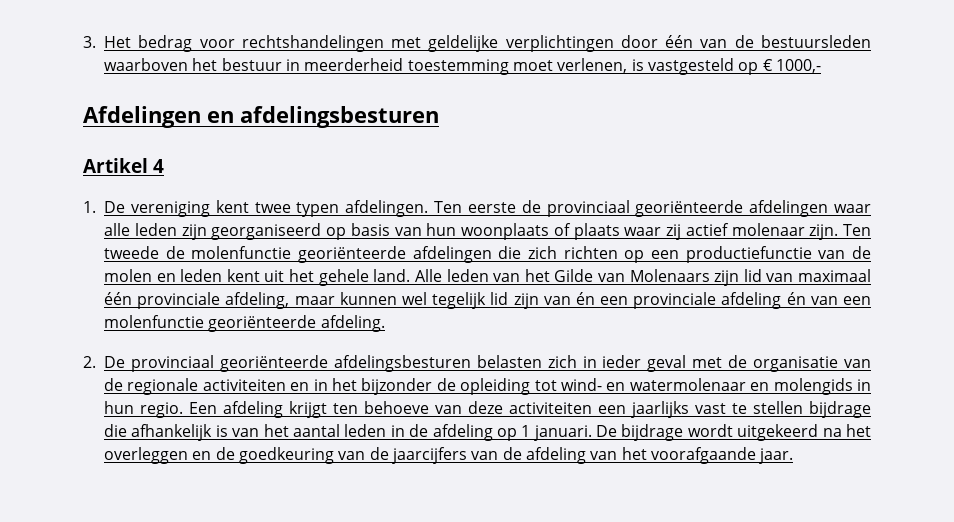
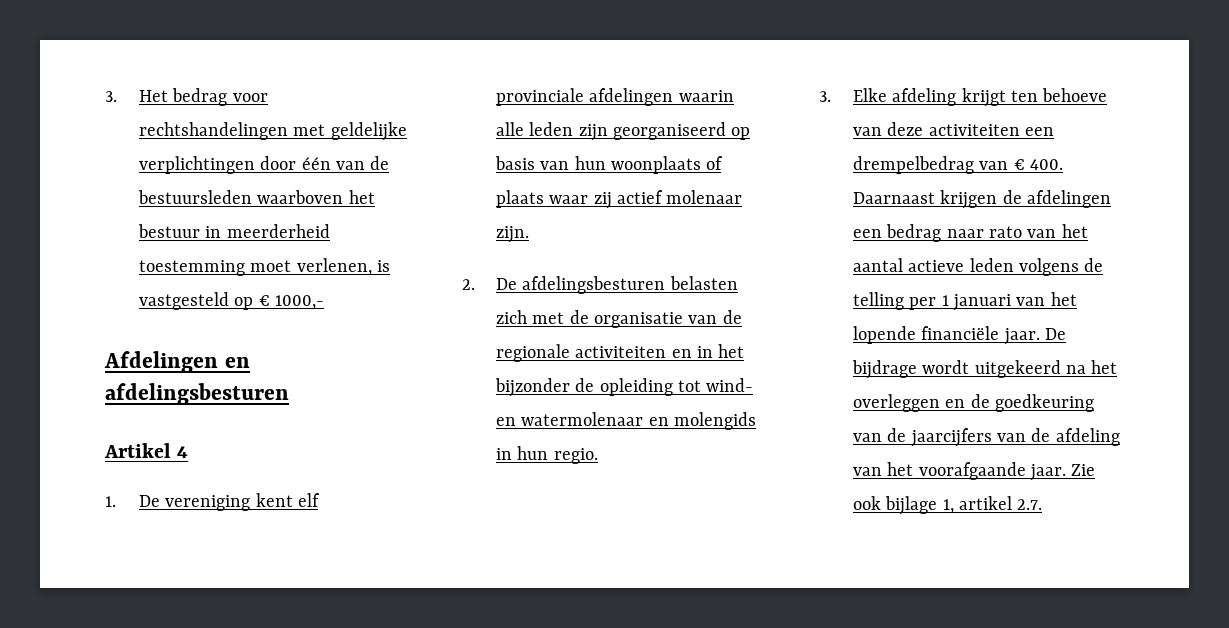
- 1. De vereniging kent twee typen afdelingen. Ten eerste de provinciaal georiënteerde afdelingen waar alle leden zijn georganiseerd op basis van hun woonplaats of plaats waar zij actief molenaar zijn. Ten tweede de molenfunctie georiënteerde afdelingen die zich richten op een productiefunctie van de molen en leden kent uit het gehele land. Alle leden van het Gilde van Molenaars zijn lid van maximaal één provinciale afdeling, maar kunnen wel tegelijk lid zijn van én een provinciale afdeling én van een molenfunctie georiënteerde afdeling.
+ 1. De vereniging kent elf provinciale afdelingen waarin alle leden zijn georganiseerd op basis van hun woonplaats of plaats waar zij actief molenaar zijn.
- 2. De provinciaal georiënteerde afdelingsbesturen belasten zich in ieder geval met de organisatie van de regionale activiteiten en in het bijzonder de opleiding tot wind- en watermolenaar en molengids in hun regio. Een afdeling krijgt ten behoeve van deze activiteiten een jaarlijks vast te stellen bijdrage die afhankelijk is van het aantal leden in de afdeling op 1 januari.
+ 2. De afdelingsbesturen belasten zich met de organisatie van de regionale activiteiten en in het bijzonder de opleiding tot wind- en watermolenaar en molengids in hun regio.
+ 3. Elke afdeling krijgt ten behoeve van deze activiteiten een drempelbedrag van € 400. Daarnaast krijgen de afdelingen een bedrag naar rato van het aantal actieve leden volgens de telling per 1 januari van het lopende financiële jaar.
+ Zie ook bijlage 1, artikel 2.7.

